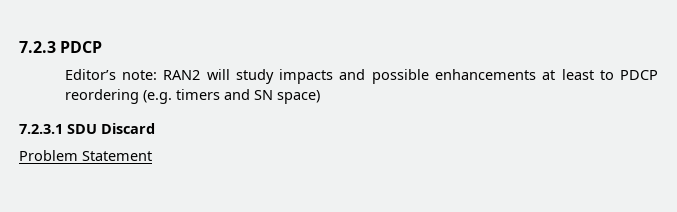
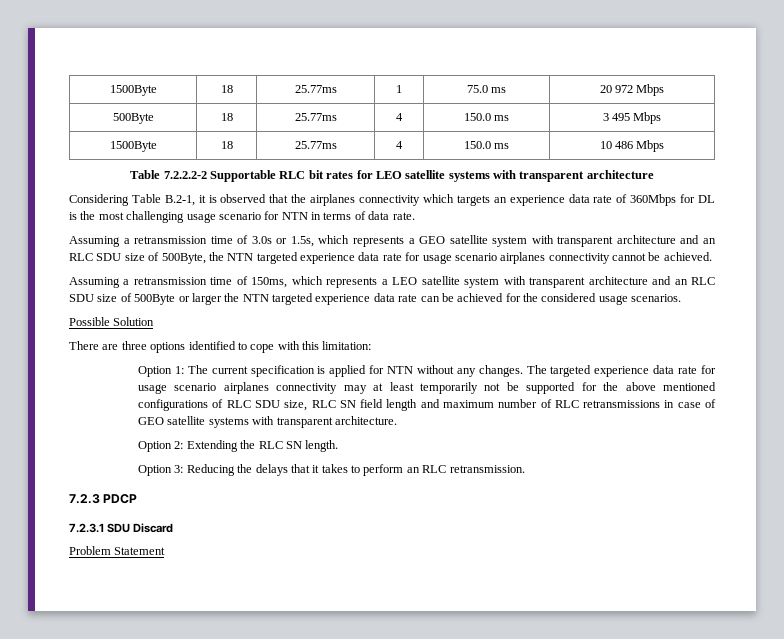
+ 1500Byte | 18 | 25.77ms | 1 | 75.0 ms | 20 972 Mbps
+ 500Byte | 18 | 25.77ms | 4 | 150.0 ms | 3 495 Mbps
+ 1500Byte | 18 | 25.77ms | 4 | 150.0 ms | 10 486 Mbps
+ Table 7.2.2.2-2 Supportable RLC bit rates for LEO satellite systems with transparent architecture
+ Considering Table B.2-1, it is observed that the airplanes connectivity which targets an experience data rate of 360Mbps for DL is the most challenging usage scenario for NTN in terms of data rate.
+ Assuming a retransmission time of 3.0s or 1.5s, which represents a GEO satellite system with transparent architecture and an RLC SDU size of 500Byte, the NTN targeted experience data rate for usage scenario airplanes connectivity cannot be achieved.
+ Assuming a retransmission time of 150ms, which represents a LEO satellite system with transparent architecture and an RLC SDU size of 500Byte or larger the NTN targeted experience data rate can be achieved for the considered usage scenarios.
+ Possible Solution
+ There are three options identified to cope with this limitation:
+ Option 1: The current specification is applied for NTN without any changes. The targeted experience data rate for usage scenario airplanes connectivity may at least temporarily not be supported for the above mentioned configurations of RLC SDU size, RLC SN field length and maximum number of RLC retransmissions in case of GEO satellite systems with transparent architecture.
+ Option 2: Extending the RLC SN length.
+ Option 3: Reducing the delays that it takes to perform an RLC retransmission.
  7.2.3 PDCP
- Editor’s note: RAN2 will study impacts and possible enhancements at least to PDCP reordering (e.g. timers and SN space)

